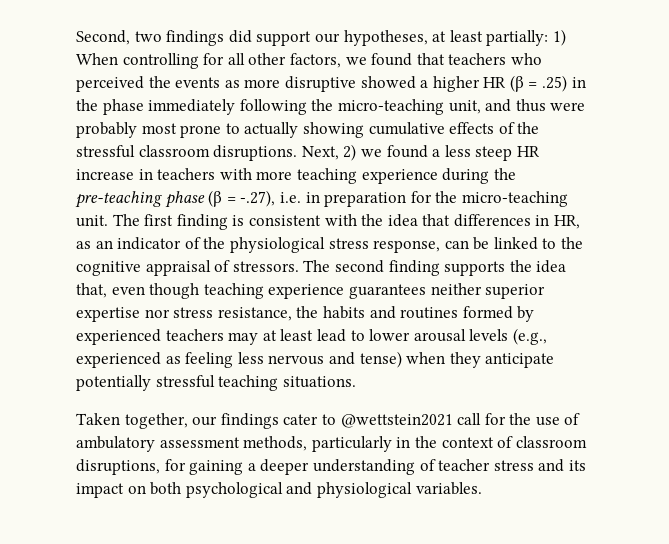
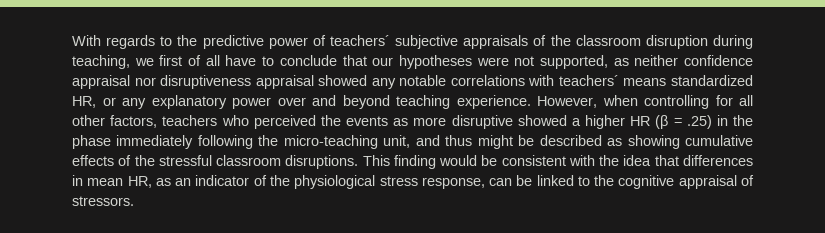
- Second, two findings did support our hypotheses, at least partially: 1) When controlling for all other factors, we found that teachers who perceived the events as more disruptive showed a higher HR (β = .25) in the phase immediately following the micro-teaching unit, and thus were probably most prone to actually showing cumulative effects of the stressful classroom disruptions.
+ With regards to the predictive power of teachers´ subjective appraisals of the classroom disruption during teaching, we first of all have to conclude that our hypotheses were not supported, as neither confidence appraisal nor disruptiveness appraisal showed any notable correlations with teachers´ means standardized HR, or any explanatory power over and beyond teaching experience. However, when controlling for all other factors, teachers who perceived the events as more disruptive showed a higher HR (β = .25) in the phase immediately following the micro-teaching unit, and thus might be described as showing cumulative effects of the stressful classroom disruptions.
- Next, 2) we found a less steep HR increase in teachers with more teaching experience during the pre-teaching phase (β = -.27), i.e. in preparation for the micro-teaching unit. The first finding is consistent with the idea that differences in HR, as an indicator of the physiological stress response, can be linked to the cognitive appraisal of stressors. The second finding supports the idea that, even though teaching experience guarantees neither superior expertise nor stress resistance, the habits and routines formed by experienced teachers may at least lead to lower arousal levels (e.g., experienced as feeling less nervous and tense) when they anticipate potentially stressful teaching situations.
- Taken together, our findings cater to @wettstein2021 call for the use of ambulatory assessment methods, particularly in the context of classroom disruptions, for gaining a deeper understanding of teacher stress and its impact on both psychological and physiological variables.
+ This finding would be consistent with the idea that differences in mean HR, as an indicator of the physiological stress response, can be linked to the cognitive appraisal of stressors.

